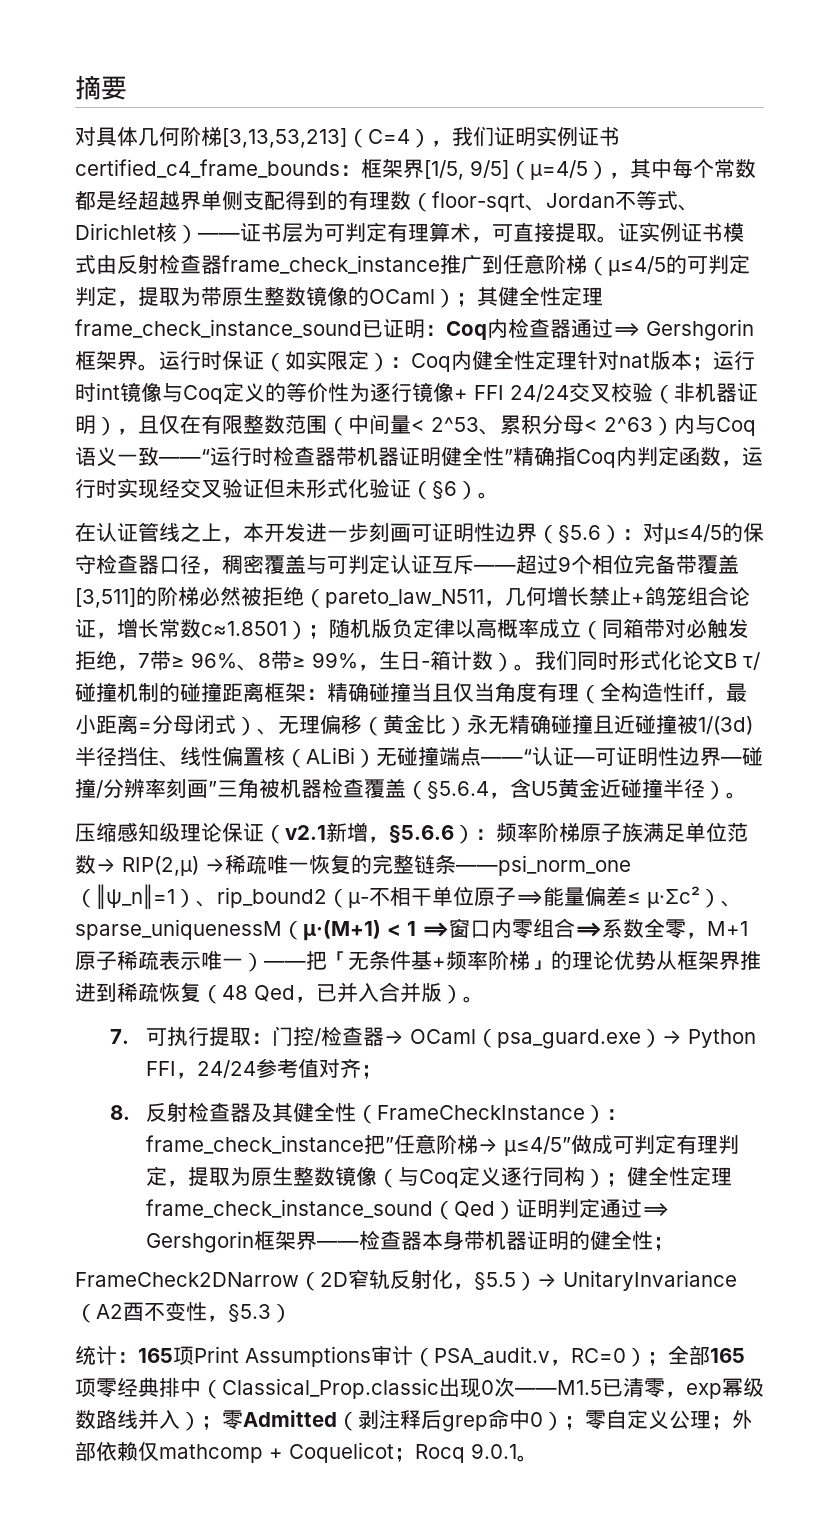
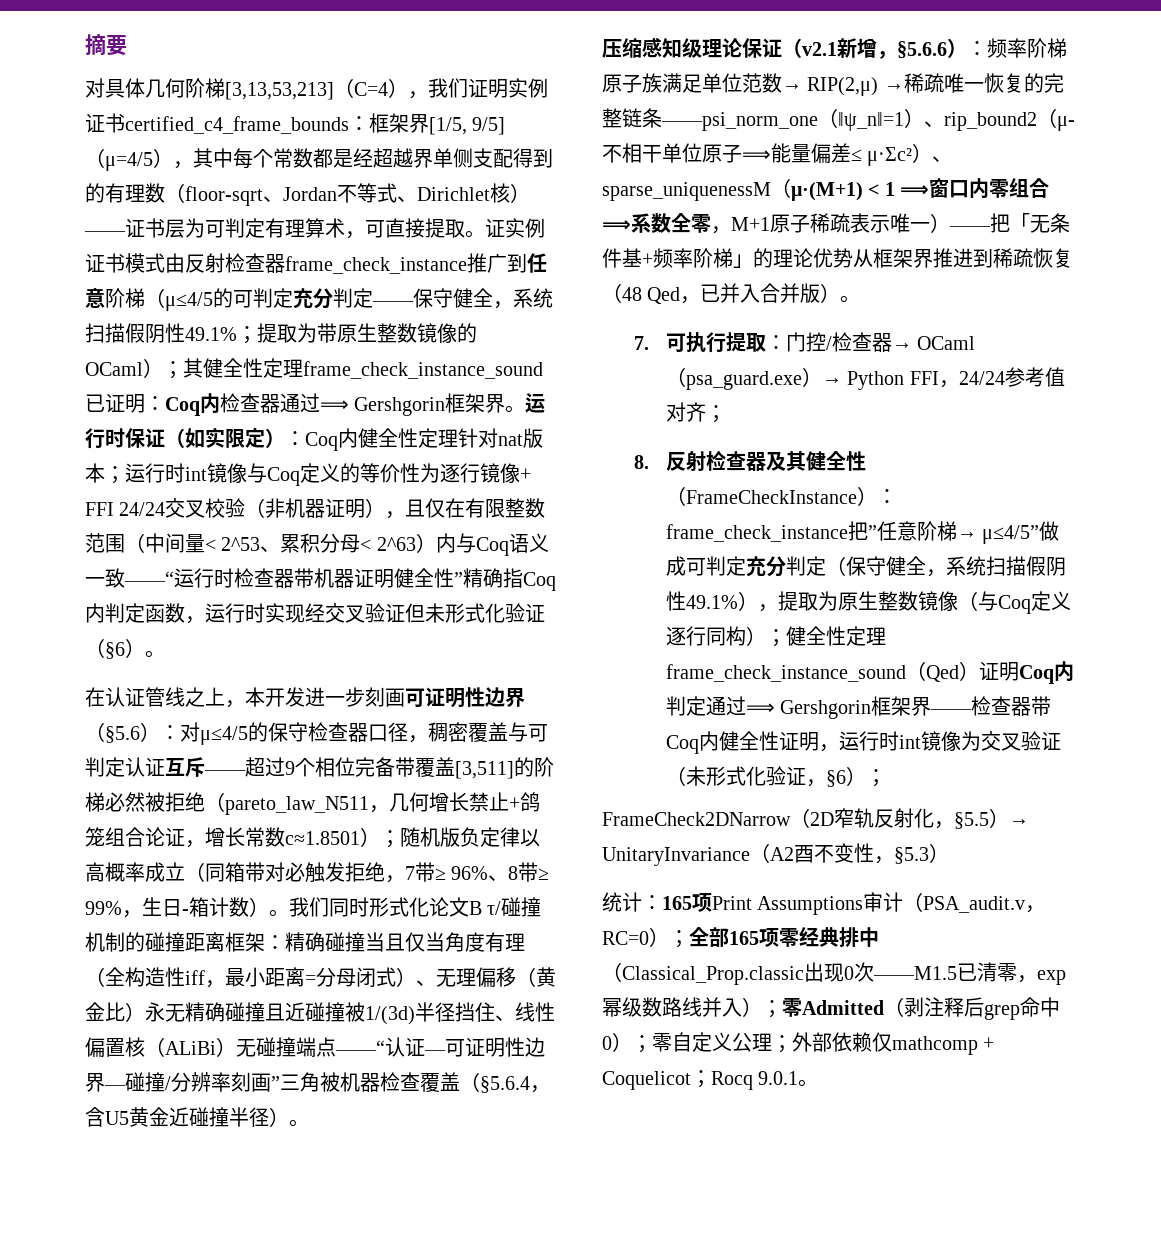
- 证实例证书模式由反射检查器frame_check_instance推广到任意阶梯（μ≤4/5的可判定判定，提取为带原生整数镜像的OCaml）；其健全性定理frame_check_instance_sound已证明：Coq内检查器通过⟹ Gershgorin框架界。
+ 证实例证书模式由反射检查器frame_check_instance推广到任意阶梯（μ≤4/5的可判定充分判定——保守健全，系统扫描假阴性49.1%；提取为带原生整数镜像的OCaml）；其健全性定理frame_check_instance_sound已证明：Coq内检查器通过⟹ Gershgorin框架界。
- 8.反射检查器及其健全性（FrameCheckInstance）：frame_check_instance把”任意阶梯→ μ≤4/5”做成可判定有理判定，提取为原生整数镜像（与Coq定义逐行同构）；健全性定理frame_check_instance_sound（Qed）证明判定通过⟹ Gershgorin框架界——检查器本身带机器证明的健全性；
+ 8.反射检查器及其健全性（FrameCheckInstance）：frame_check_instance把”任意阶梯→ μ≤4/5”做成可判定充分判定（保守健全，系统扫描假阴性49.1%），提取为原生整数镜像（与Coq定义逐行同构）；健全性定理frame_check_instance_sound（Qed）证明Coq内判定通过⟹ Gershgorin框架界——检查器带Coq内健全性证明，运行时int镜像为交叉验证（未形式化验证，§6）；

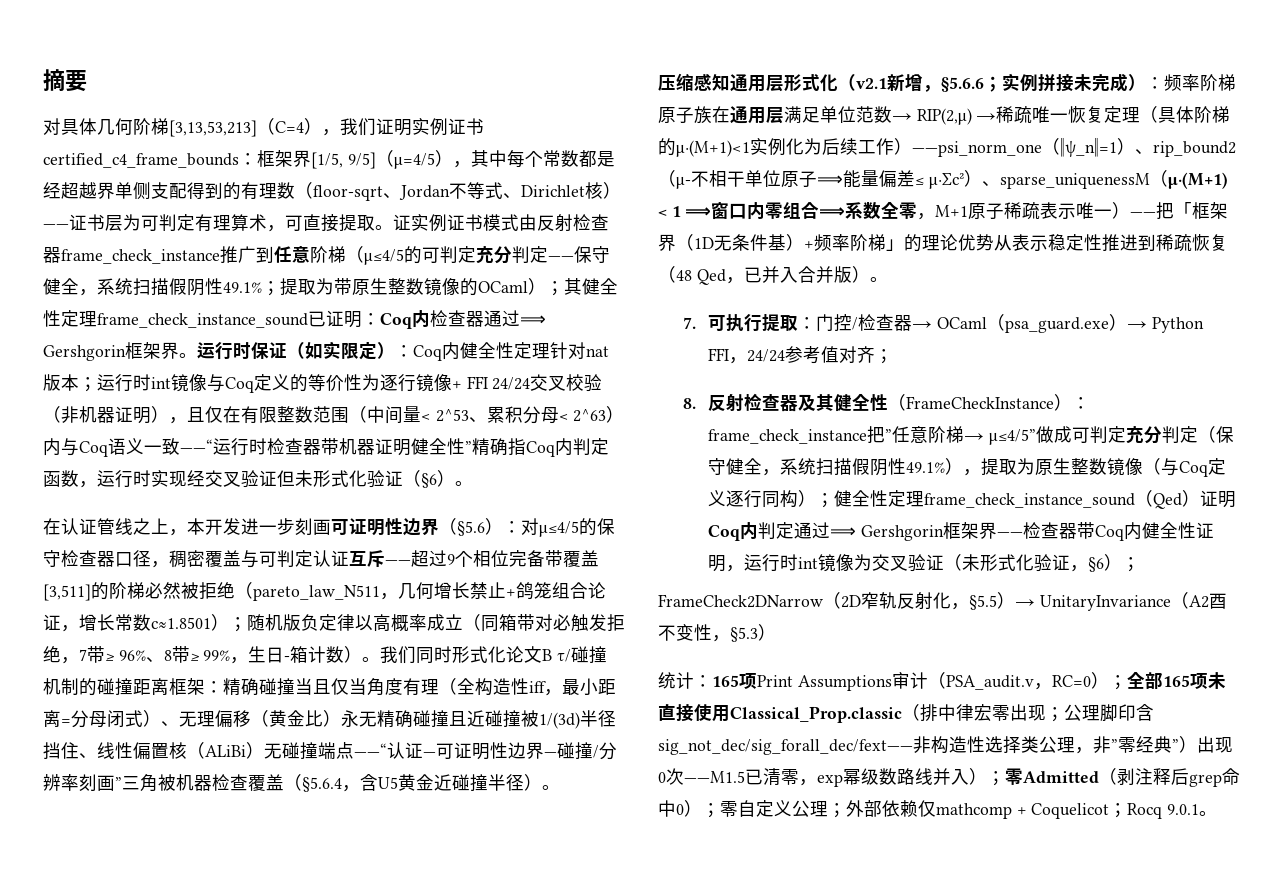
- 压缩感知级理论保证（v2.1新增，§5.6.6）：
+ 压缩感知通用层形式化（v2.1新增，§5.6.6；实例拼接未完成）：
- 频率阶梯原子族满足单位范数→ RIP(2,μ) →稀疏唯一恢复的完整链条——psi_norm_one（‖ψ_n‖=1）、rip_bound2（μ-不相干单位原子⟹能量偏差≤ μ·Σc²）、sparse_uniquenessM（μ·(M+1) < 1 ⟹窗口内零组合⟹系数全零，M+1原子稀疏表示唯一）——把「无条件基+频率阶梯」的理论优势从框架界推进到稀疏恢复（48 Qed，已并入合并版）。
+ 频率阶梯原子族在通用层满足单位范数→ RIP(2,μ) →稀疏唯一恢复定理（具体阶梯的μ·(M+1)<1实例化为后续工作）——psi_norm_one（‖ψ_n‖=1）、rip_bound2（μ-不相干单位原子⟹能量偏差≤ μ·Σc²）、sparse_uniquenessM（μ·(M+1) < 1 ⟹窗口内零组合⟹系数全零，M+1原子稀疏表示唯一）——把「框架界（1D无条件基）+频率阶梯」的理论优势从表示稳定性推进到稀疏恢复（48 Qed，已并入合并版）。
- 统计：165项Print Assumptions审计（PSA_audit.v，RC=0）；全部165项零经典排中（Classical_Prop.classic出现0次——M1.5已清零，exp幂级数路线并入）；零Admitted（剥注释后grep命中0）；零自定义公理；外部依赖仅mathcomp + Coquelicot；Rocq 9.0.1。
+ 统计：165项Print Assumptions审计（PSA_audit.v，RC=0）；全部165项未直接使用Classical_Prop.classic（排中律宏零出现；公理脚印含sig_not_dec/sig_forall_dec/fext——非构造性选择类公理，非”零经典”）出现0次——M1.5已清零，exp幂级数路线并入）；零Admitted（剥注释后grep命中0）；零自定义公理；外部依赖仅mathcomp + Coquelicot；Rocq 9.0.1。

